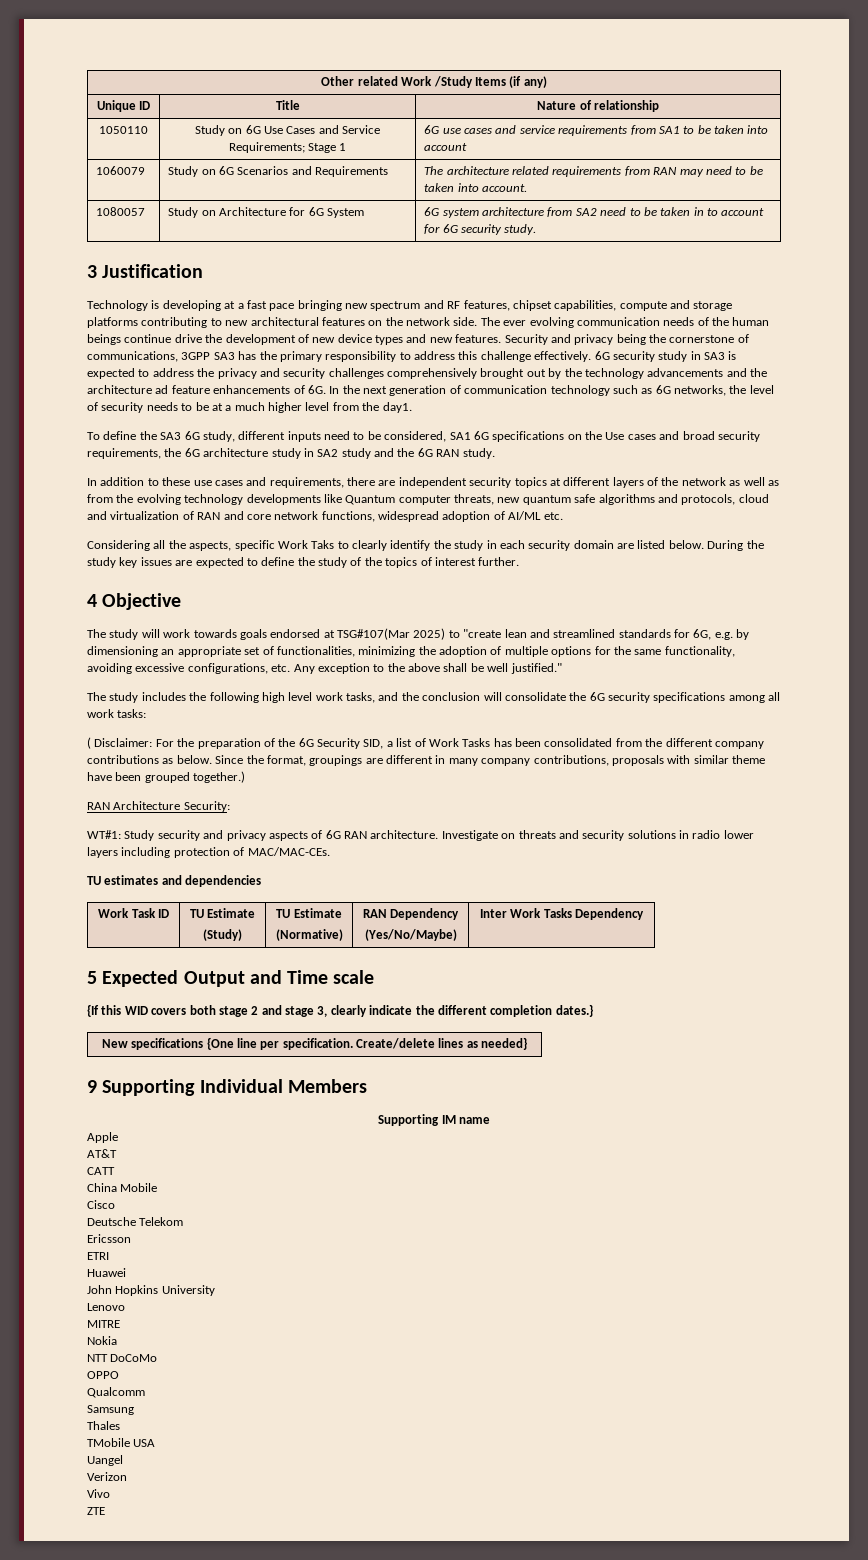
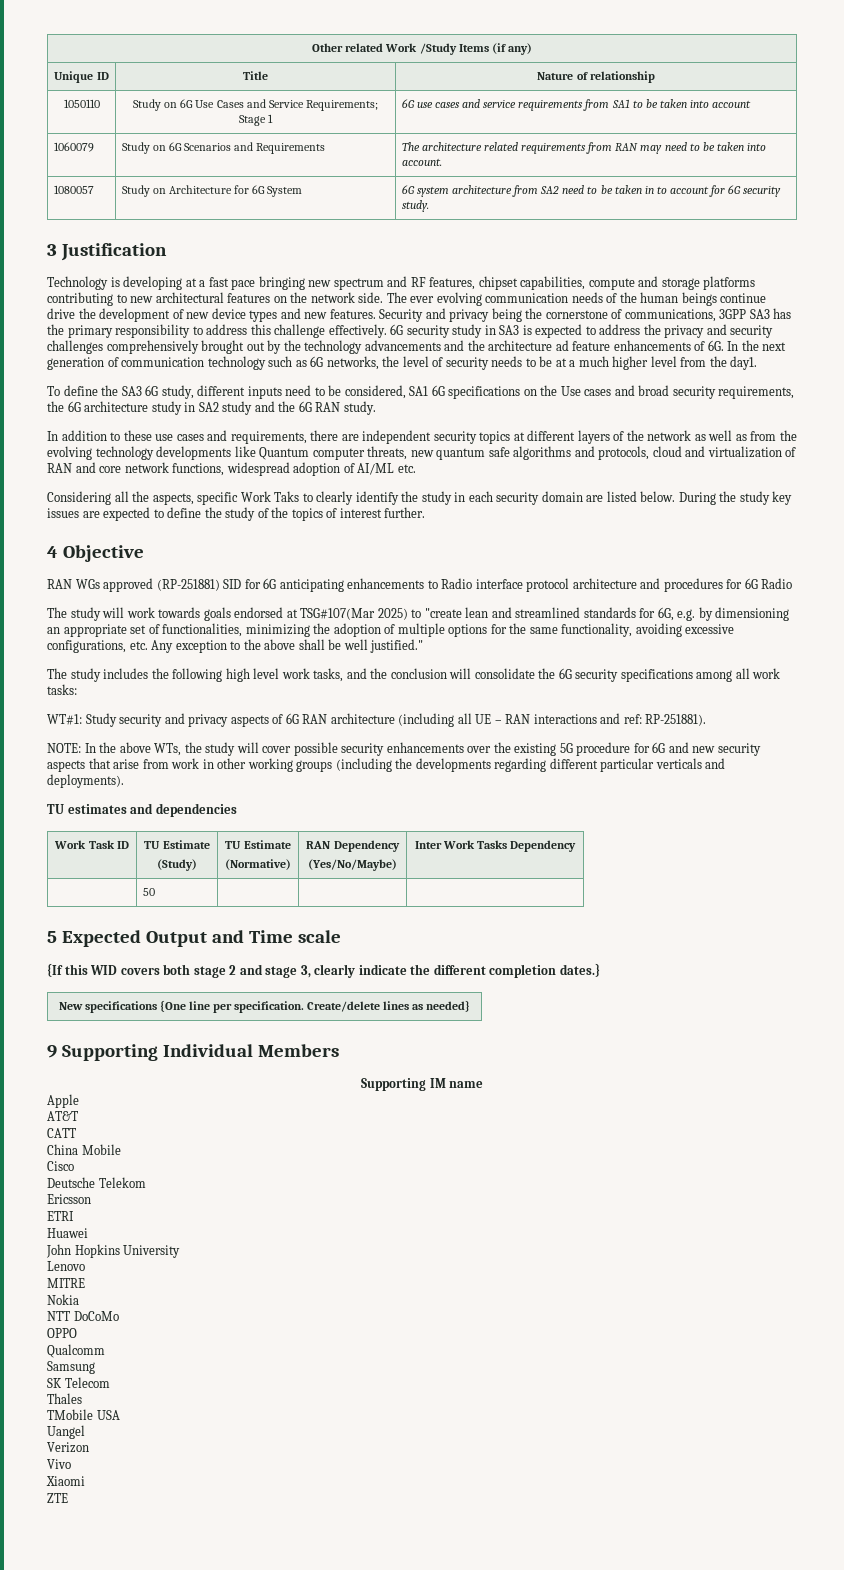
+ RAN WGs approved (RP-251881) SID for 6G anticipating enhancements to Radio interface protocol architecture and procedures for 6G Radio
- ( Disclaimer: For the preparation of the 6G Security SID, a list of Work Tasks has been consolidated from the different company contributions as below. Since the format, groupings are different in many company contributions, proposals with similar theme have been grouped together.)
- RAN Architecture Security:
- WT#1: Study security and privacy aspects of 6G RAN architecture. Investigate on threats and security solutions in radio lower layers including protection of MAC/MAC-CEs.
+ WT#1: Study security and privacy aspects of 6G RAN architecture (including all UE – RAN interactions and ref: RP-251881).
+ NOTE: In the above WTs, the study will cover possible security enhancements over the existing 5G procedure for 6G and new security aspects that arise from work in other working groups (including the developments regarding different particular verticals and deployments).
+ | 50 | | |
+ SK Telecom
+ Xiaomi

